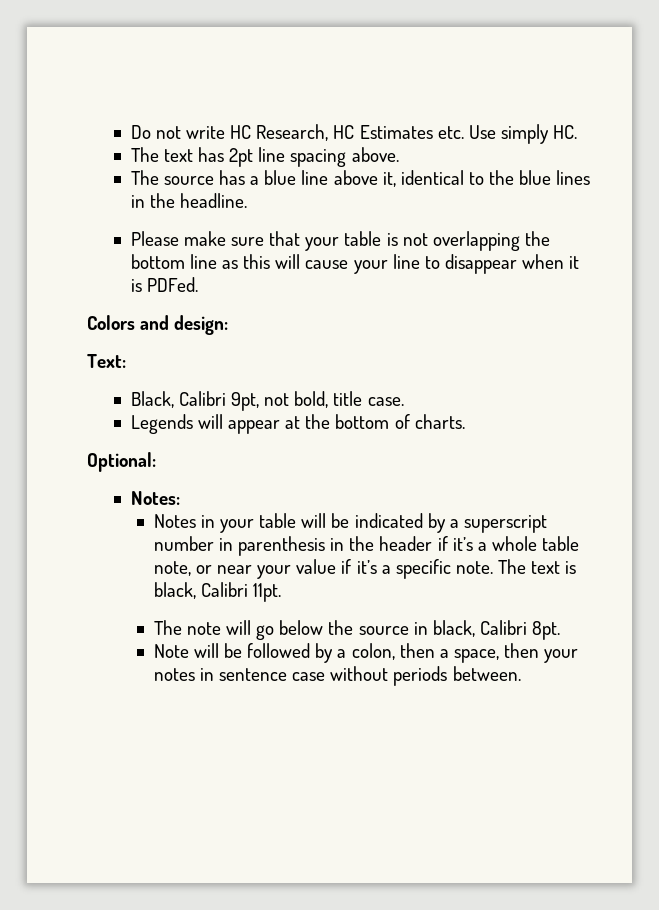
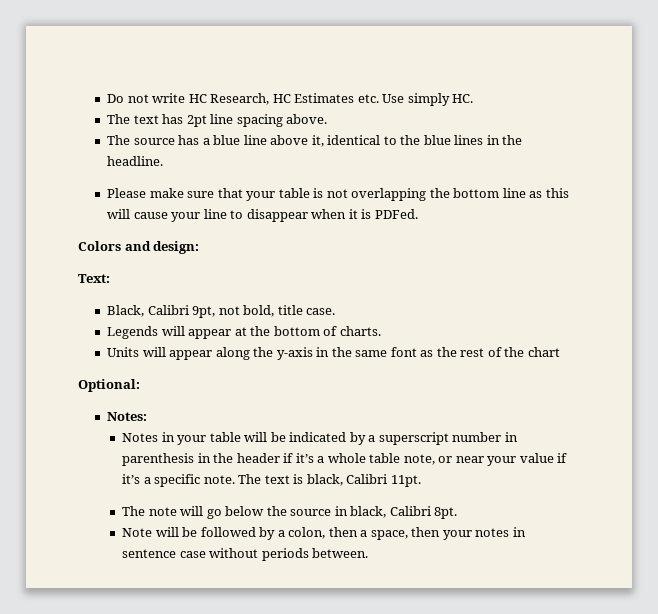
+ Units will appear along the y-axis in the same font as the rest of the chart

